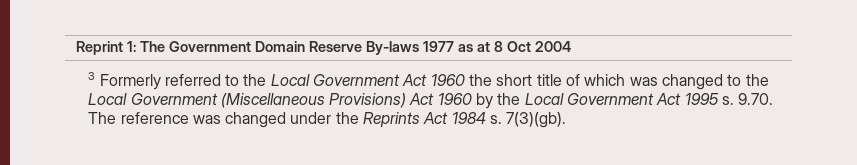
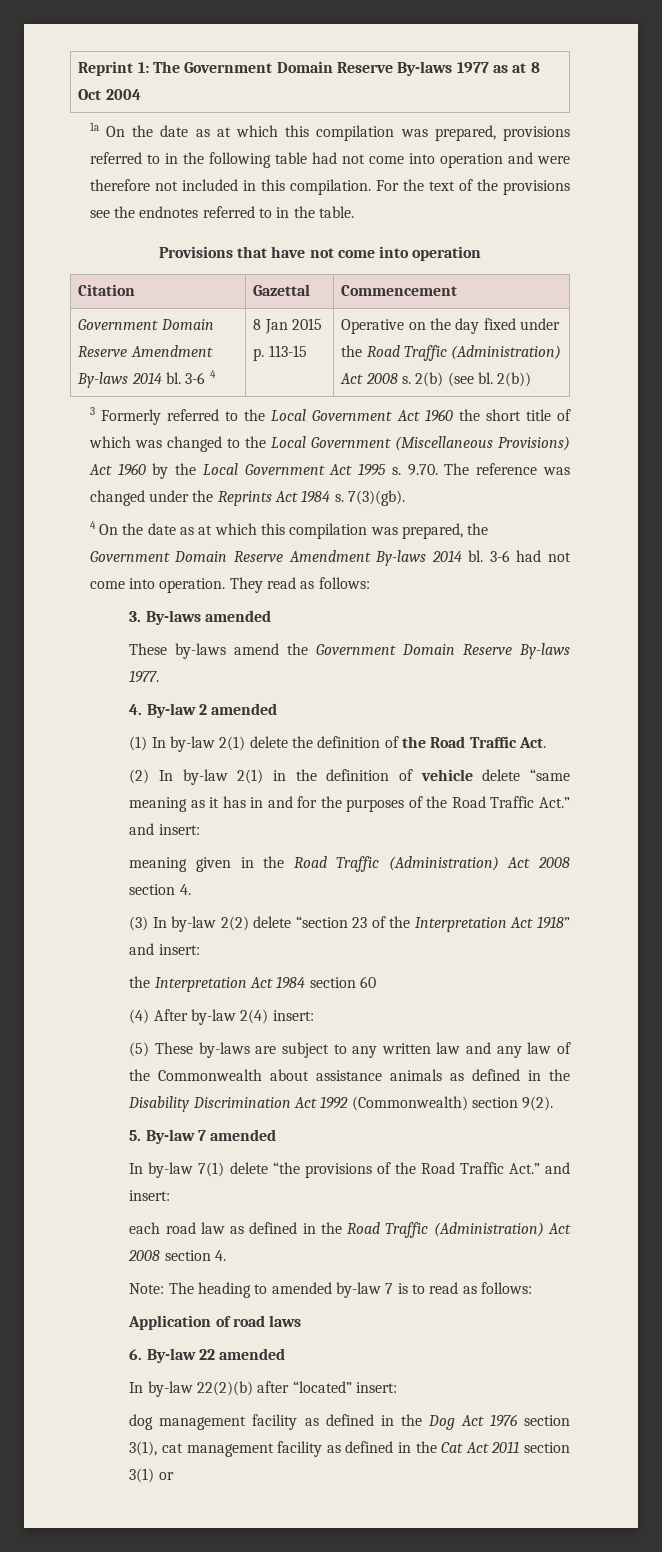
+ 1a On the date as at which this compilation was prepared, provisions referred to in the following table had not come into operation and were therefore not included in this compilation. For the text of the provisions see the endnotes referred to in the table.
+ Provisions that have not come into operation
+ Citation | Gazettal | Commencement
+ Government Domain Reserve Amendment By-laws 2014 bl. 3-6 4 | 8 Jan 2015 p. 113-15 | Operative on the day fixed under the Road Traffic (Administration) Act 2008 s. 2(b) (see bl. 2(b))
+ 4 On the date as at which this compilation was prepared, the Government Domain Reserve Amendment By-laws 2014 bl. 3-6 had not come into operation. They read as follows:
+ 3. By-laws amended
+ These by-laws amend the Government Domain Reserve By-laws 1977.
+ 4. By-law 2 amended
+ (1) In by-law 2(1) delete the definition of the Road Traffic Act.
+ (2) In by-law 2(1) in the definition of vehicle delete “same meaning as it has in and for the purposes of the Road Traffic Act.” and insert:
+ meaning given in the Road Traffic (Administration) Act 2008 section 4.
+ (3) In by-law 2(2) delete “section 23 of the Interpretation Act 1918” and insert:
+ the Interpretation Act 1984 section 60
+ (4) After by-law 2(4) insert:
+ (5) These by-laws are subject to any written law and any law of the Commonwealth about assistance animals as defined in the Disability Discrimination Act 1992 (Commonwealth) section 9(2).
+ 5. By-law 7 amended
+ In by-law 7(1) delete “the provisions of the Road Traffic Act.” and insert:
+ each road law as defined in the Road Traffic (Administration) Act 2008 section 4.
+ Note: The heading to amended by-law 7 is to read as follows:
+ Application of road laws
+ 6. By-law 22 amended
+ In by-law 22(2)(b) after “located” insert:
+ dog management facility as defined in the Dog Act 1976 section 3(1), cat management facility as defined in the Cat Act 2011 section 3(1) or

